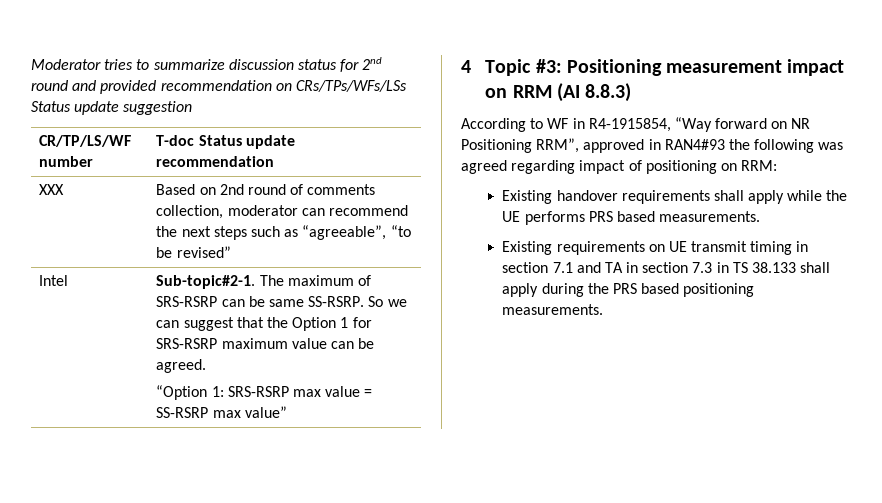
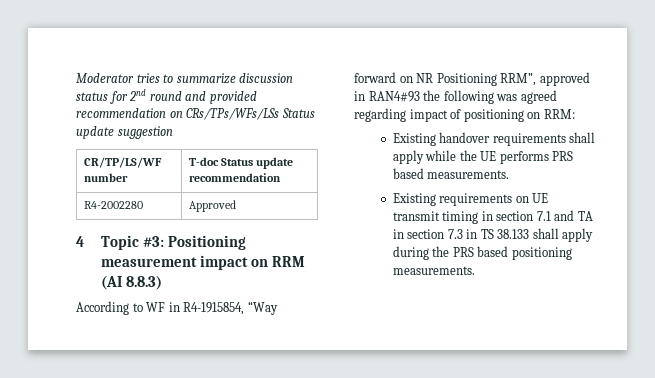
- XXX | Based on 2nd round of comments collection, moderator can recommend the next steps such as “agreeable”, “to be revised”
- Intel | Sub-topic#2-1. The maximum of SRS-RSRP can be same SS-RSRP. So we can suggest that the Option 1 for SRS-RSRP maximum value can be agreed.
- “Option 1: SRS-RSRP max value = SS-RSRP max value”
+ R4-2002280 | Approved

